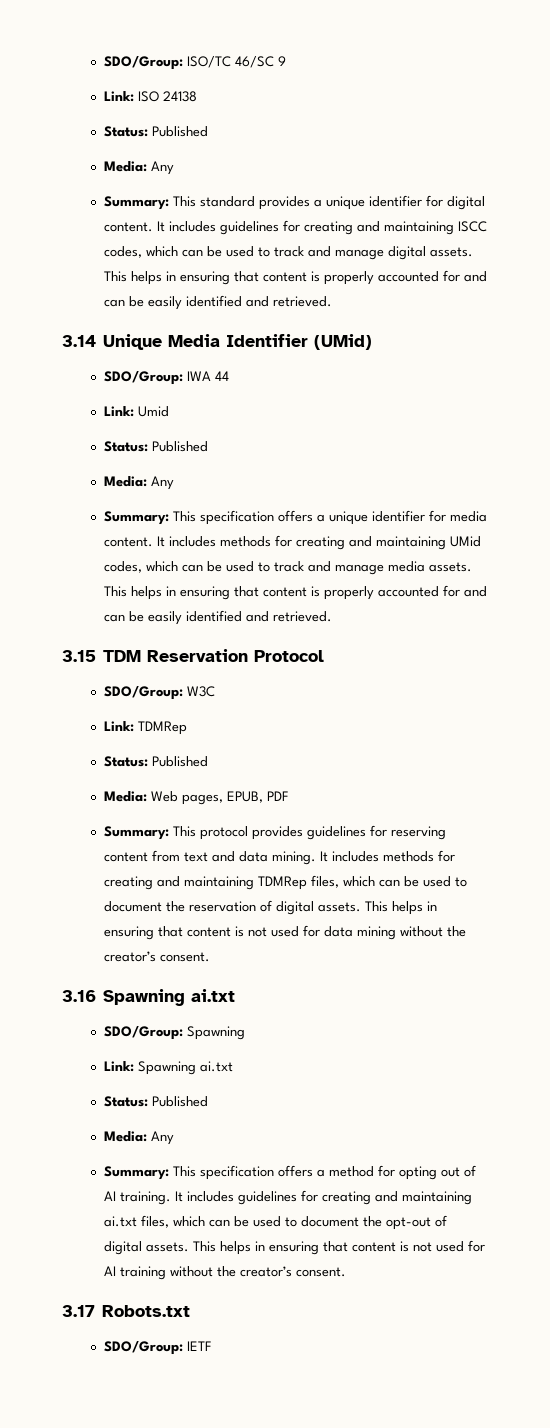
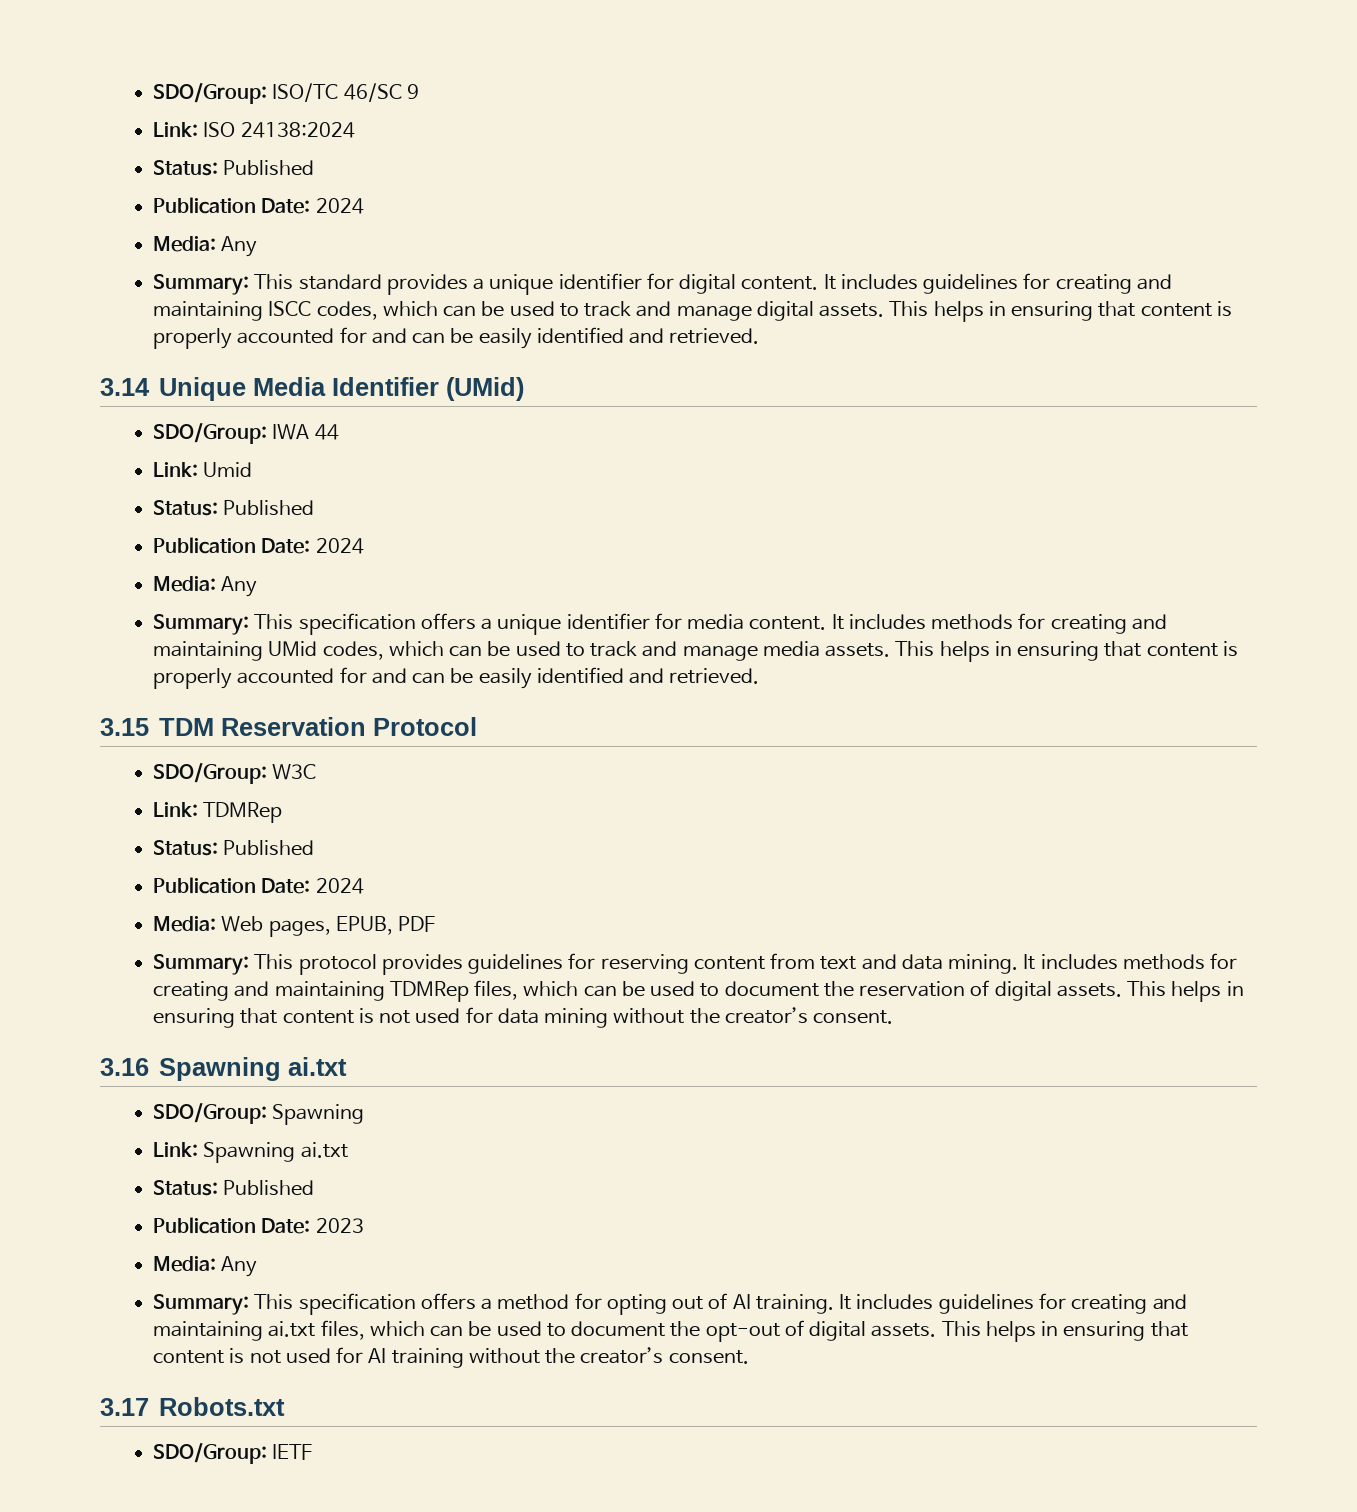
- Link: ISO 24138
+ Link: ISO 24138:2024
  Status: Published
+ Publication Date: 2024
  Link: Umid
  Status: Published
+ Publication Date: 2024
  Link: TDMRep
  Status: Published
+ Publication Date: 2024
+ Publication Date: 2023

